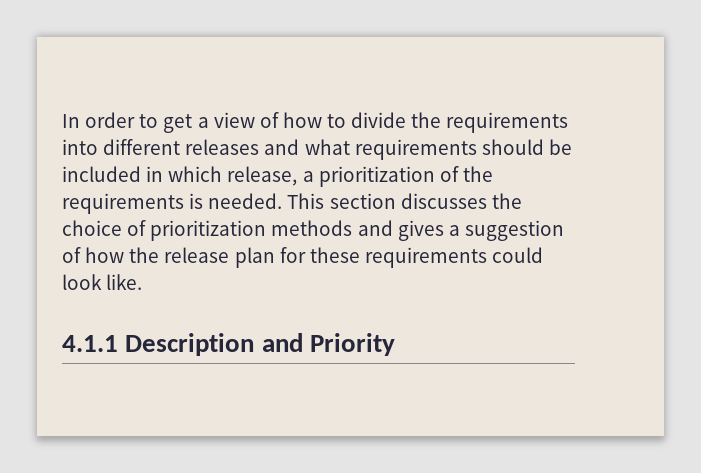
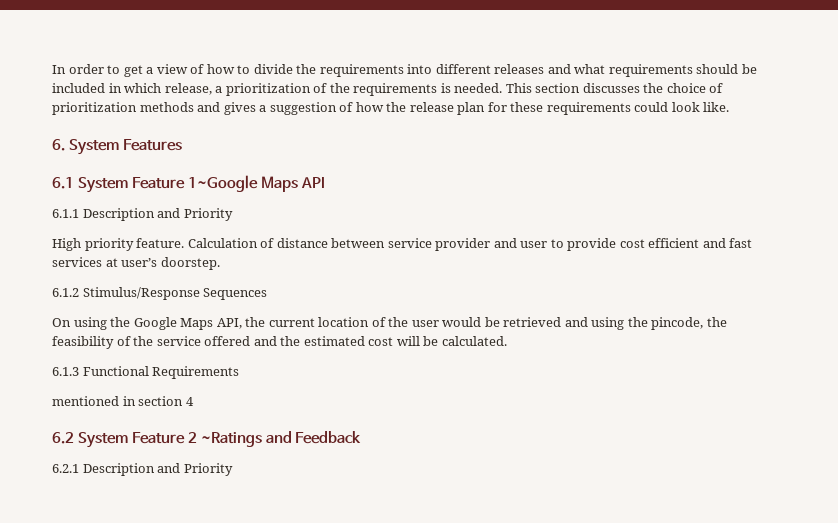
- 4.1.1 Description and Priority
+ 6. System Features
+ 6.1 System Feature 1~Google Maps API
+ 6.1.1 Description and Priority
+ High priority feature. Calculation of distance between service provider and user to provide cost efficient and fast services at user’s doorstep.
+ 6.1.2 Stimulus/Response Sequences
+ On using the Google Maps API, the current location of the user would be retrieved and using the pincode, the feasibility of the service offered and the estimated cost will be calculated.
+ 6.1.3 Functional Requirements
+ mentioned in section 4
+ 6.2 System Feature 2 ~Ratings and Feedback
+ 6.2.1 Description and Priority

